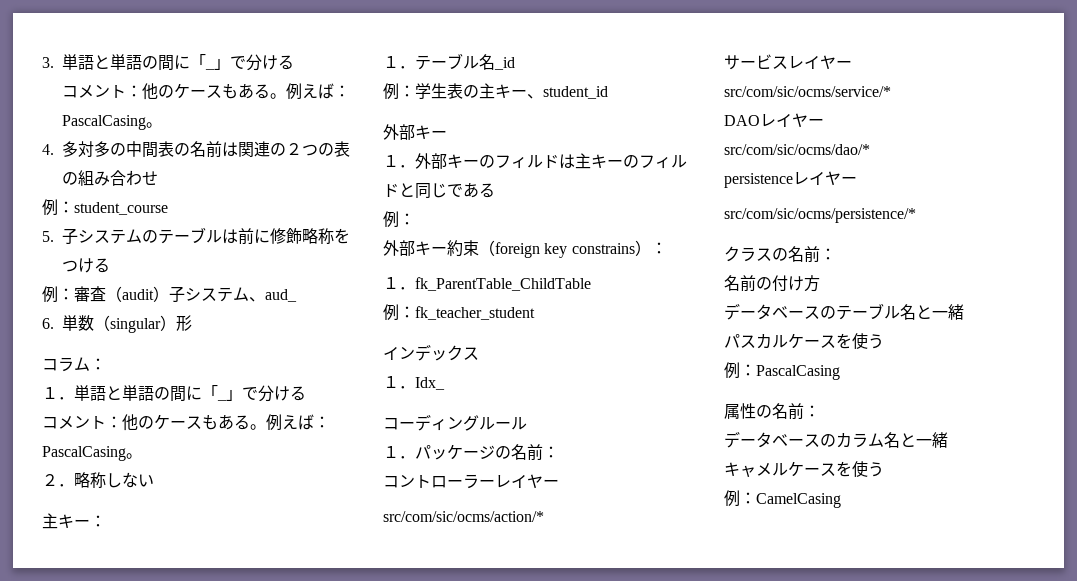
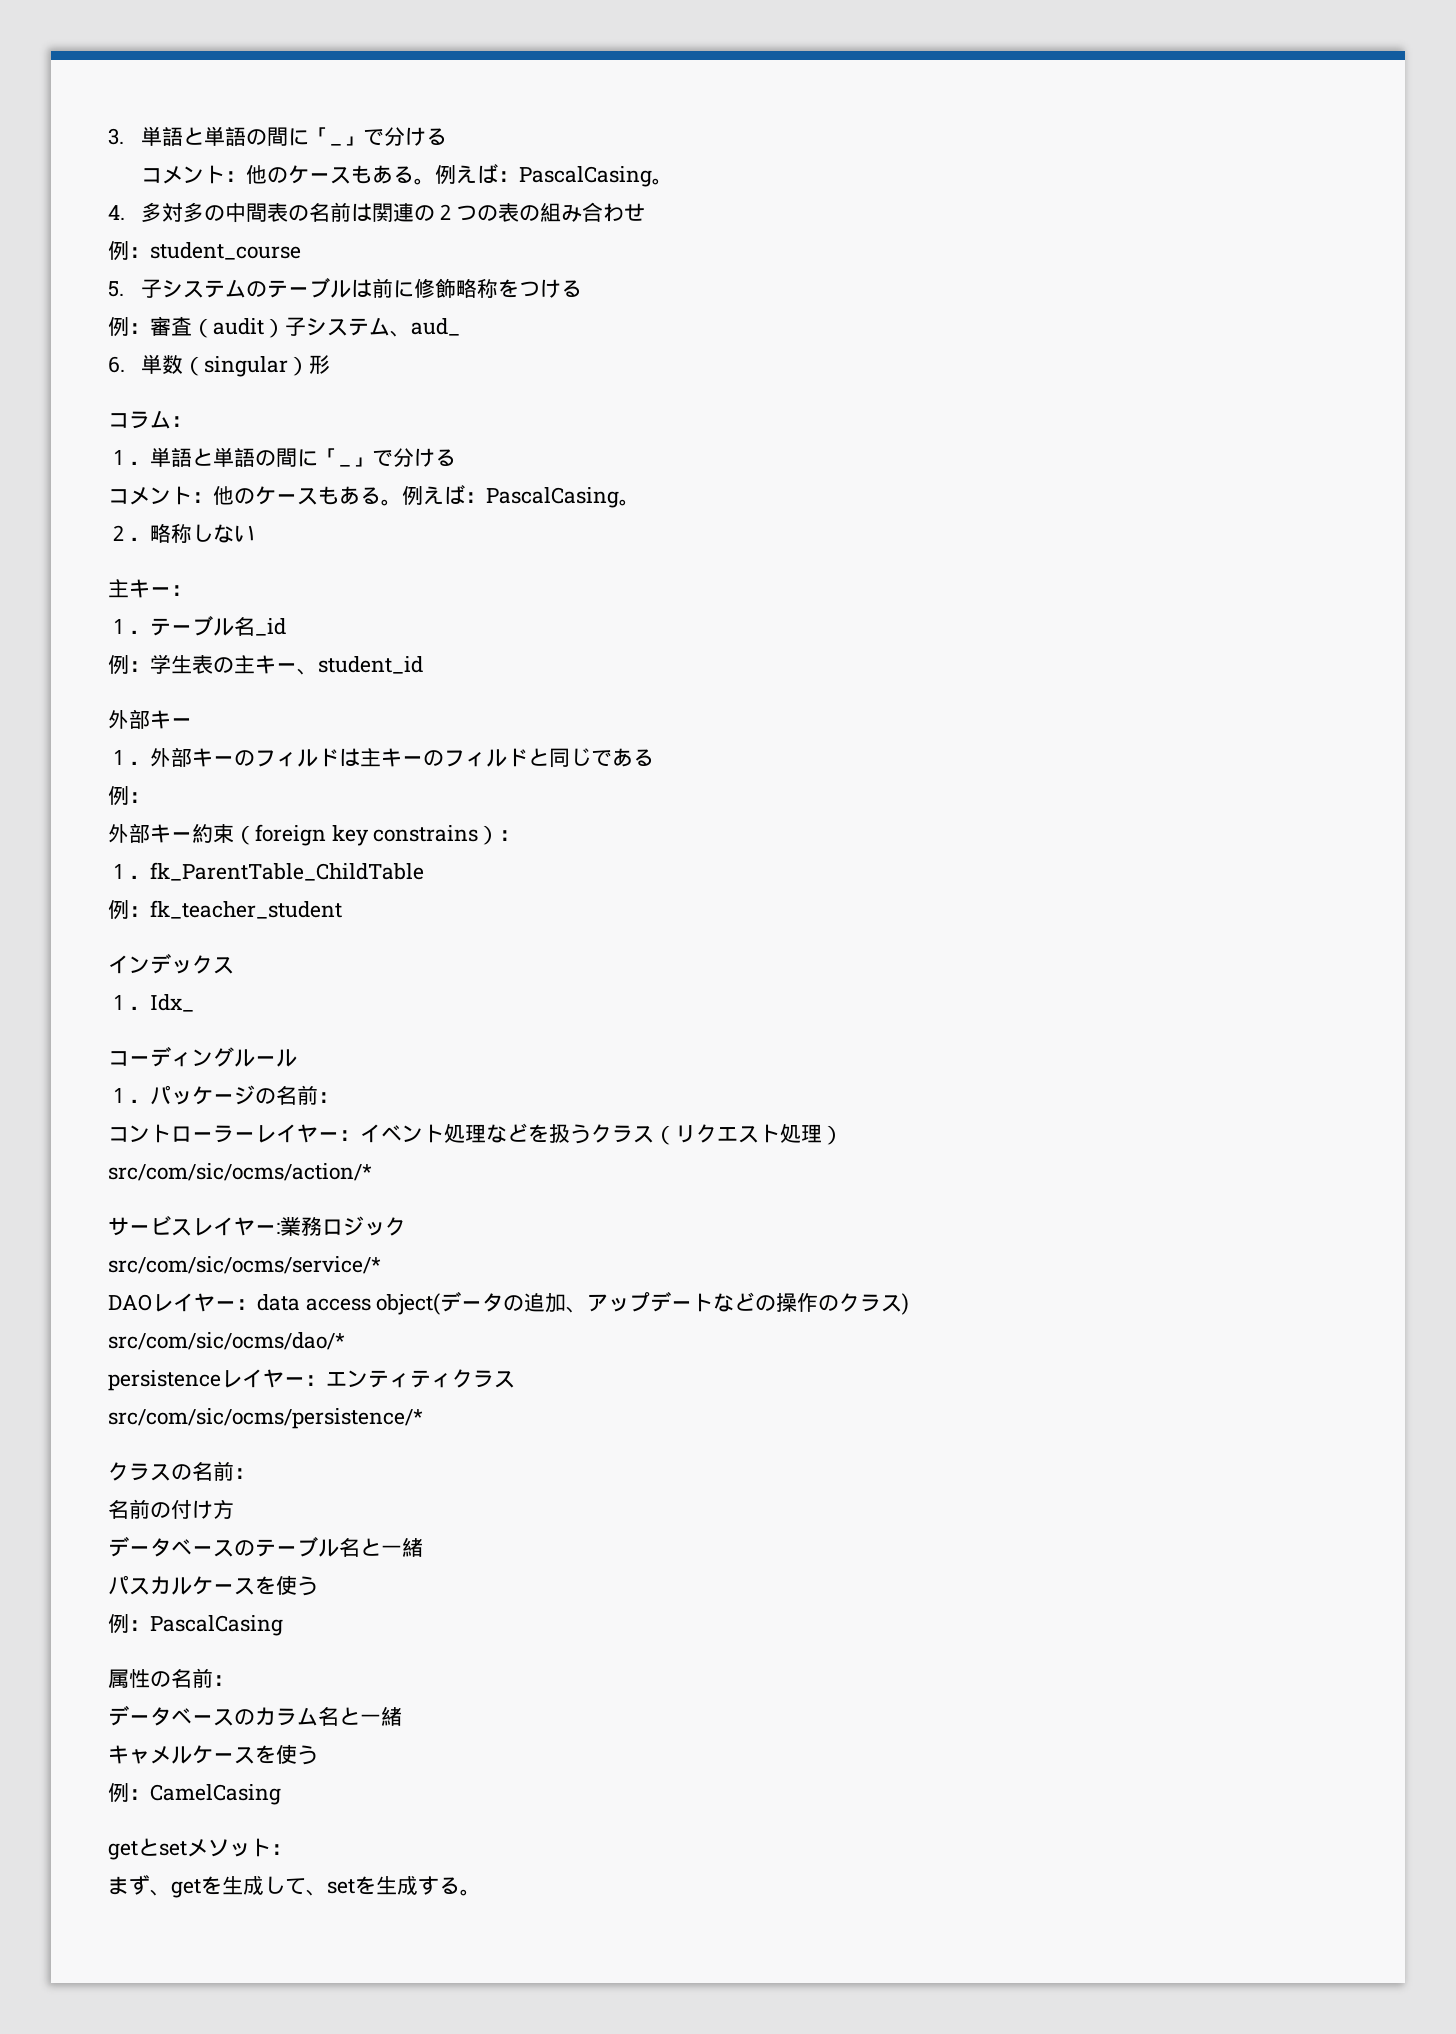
- コントローラーレイヤー
+ コントローラーレイヤー：イベント処理などを扱うクラス（リクエスト処理）
- サービスレイヤー
+ サービスレイヤー:業務ロジック
- DAOレイヤー
+ DAOレイヤー：data access object(データの追加、アップデートなどの操作のクラス)
- persistenceレイヤー
+ persistenceレイヤー：エンティティクラス
+ getとsetメソット：
+ まず、getを生成して、setを生成する。

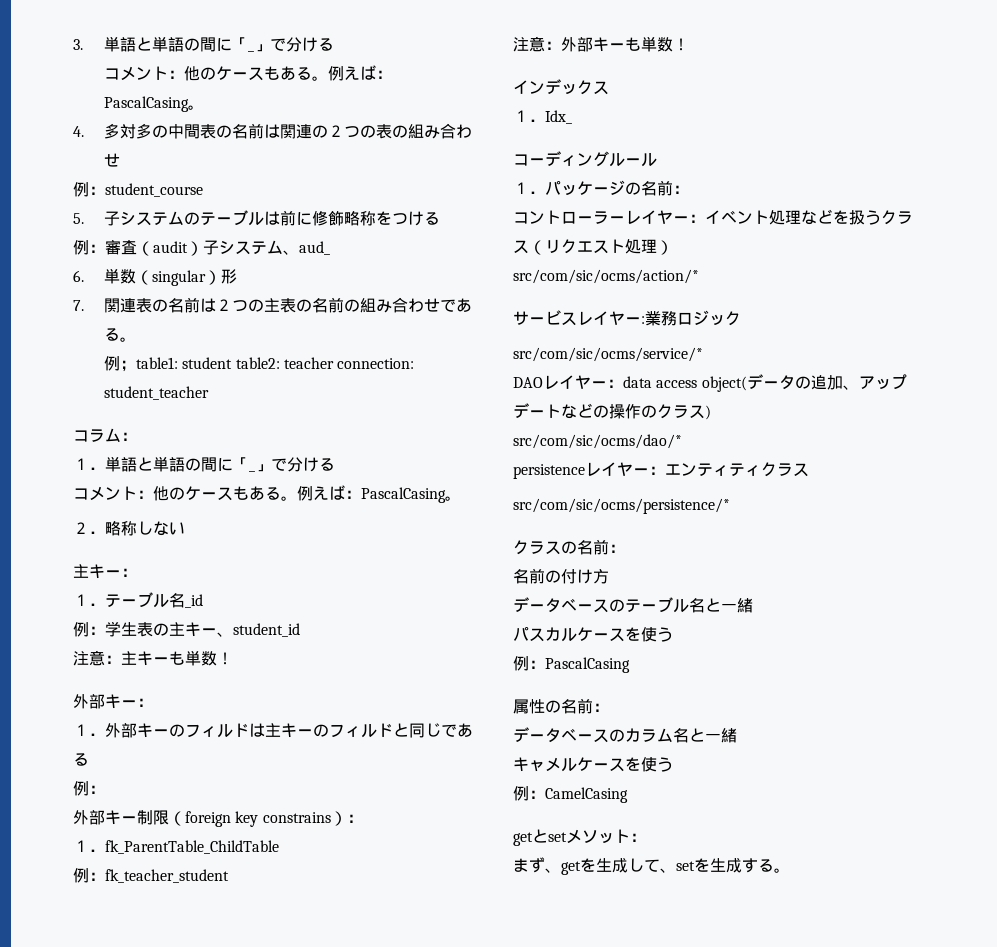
+ 7.関連表の名前は２つの主表の名前の組み合わせである。
+ 例；table1: student table2: teacher connection: student_teacher
  例：学生表の主キー、student_id
- 外部キー
+ 注意：主キーも単数！
+ 外部キー：
- 外部キー約束（foreign key constrains）：
+ 外部キー制限（foreign key constrains）：
+ 注意：外部キーも単数！

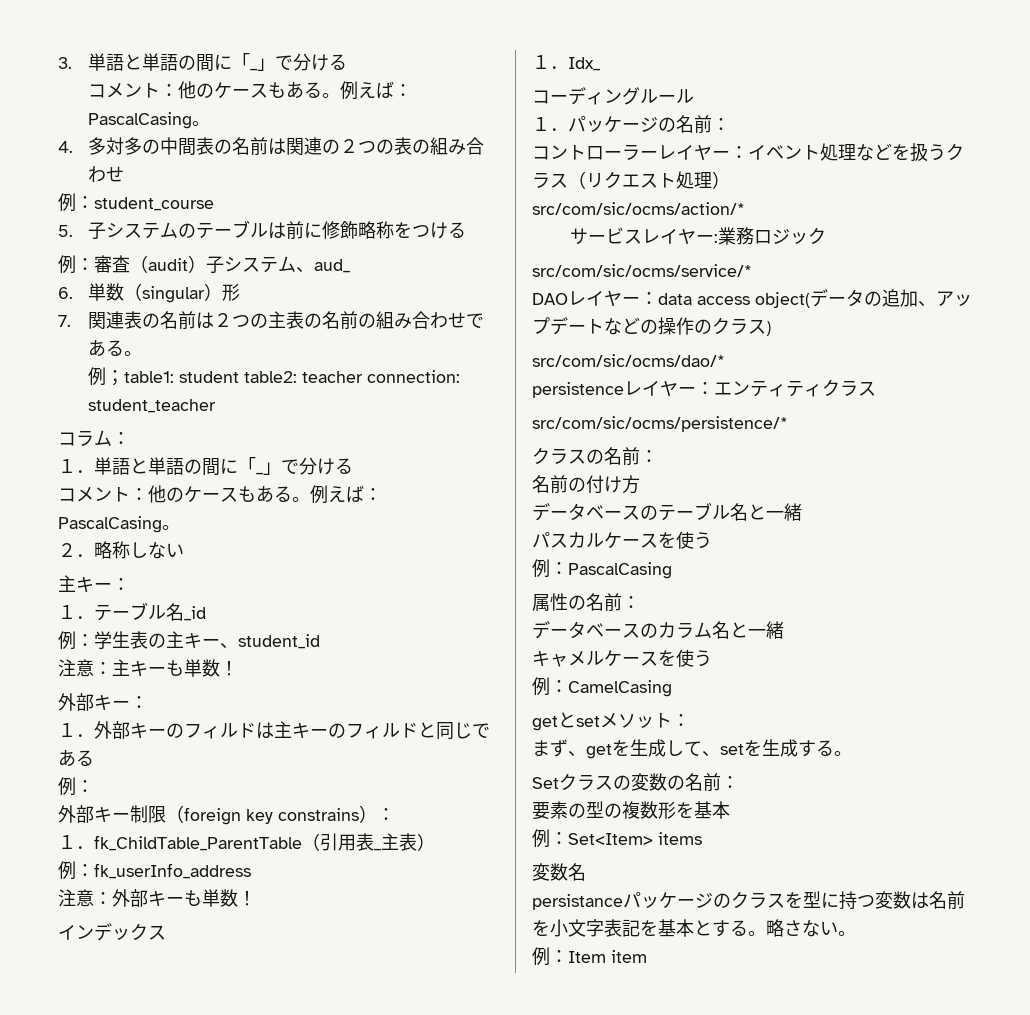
- １．fk_ParentTable_ChildTable
- 例：fk_teacher_student
+ １．fk_ChildTable_ParentTable（引用表_主表）
+ 例：fk_userInfo_address
+ Setクラスの変数の名前：
+ 要素の型の複数形を基本
+ 例：Set<Item> items
+ 変数名
+ persistanceパッケージのクラスを型に持つ変数は名前を小文字表記を基本とする。略さない。
+ 例：Item item

